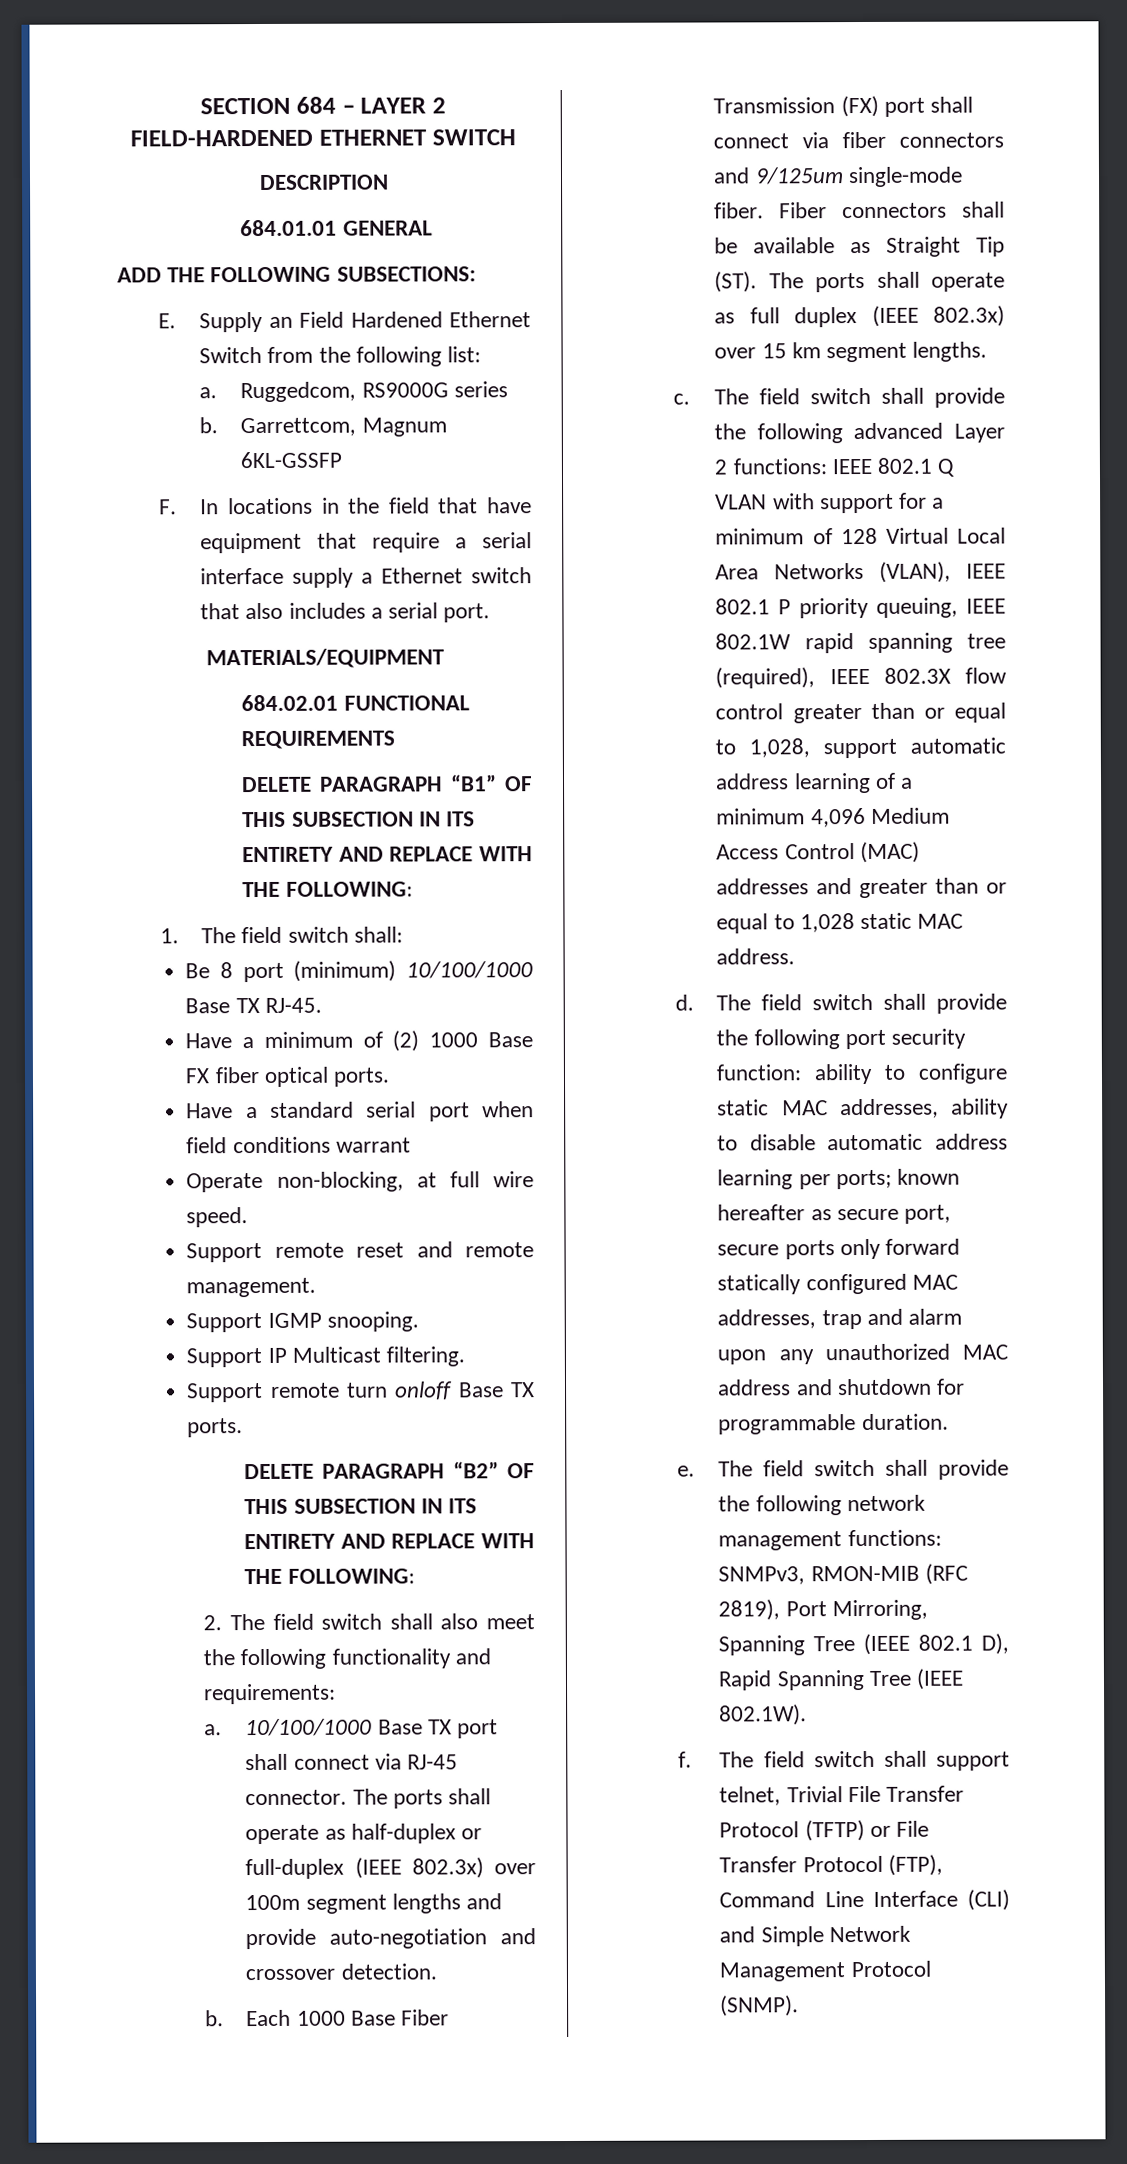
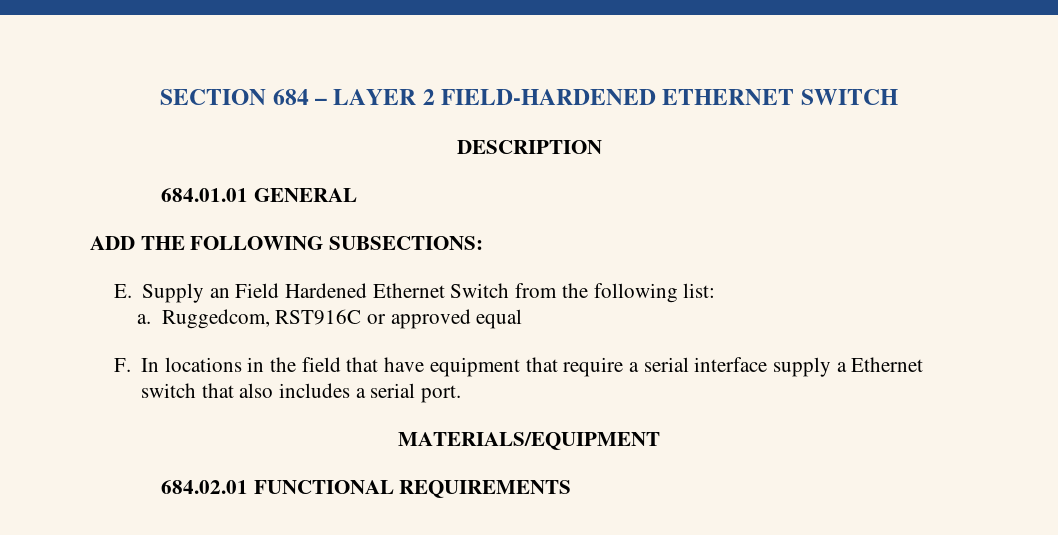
- Ruggedcom, RS9000G series
- b. Garrettcom, Magnum 6KL-GSSFP
+ Ruggedcom, RST916C or approved equal
- DELETE PARAGRAPH “B1” OF THIS SUBSECTION IN ITS ENTIRETY AND REPLACE WITH THE FOLLOWING:
- 1. The field switch shall:
- Be 8 port (minimum) 10/100/1000 Base TX RJ-45.
- Have a minimum of (2) 1000 Base FX fiber optical ports.
- Have a standard serial port when field conditions warrant
- Operate non-blocking, at full wire speed.
- Support remote reset and remote management.
- Support IGMP snooping.
- Support IP Multicast filtering.
- Support remote turn onloff Base TX ports.
- DELETE PARAGRAPH “B2” OF THIS SUBSECTION IN ITS ENTIRETY AND REPLACE WITH THE FOLLOWING:
- 2. The field switch shall also meet the following functionality and requirements:
- a. 10/100/1000 Base TX port shall connect via RJ-45 connector. The ports shall operate as half-duplex or full-duplex (IEEE 802.3x) over 100m segment lengths and provide auto-negotiation and crossover detection.
- b. Each 1000 Base Fiber Transmission (FX) port shall connect via fiber connectors and 9/125um single-mode fiber. Fiber connectors shall be available as Straight Tip (ST). The ports shall operate as full duplex (IEEE 802.3x) over 15 km segment lengths.
- c. The field switch shall provide the following advanced Layer 2 functions: IEEE 802.1 Q VLAN with support for a minimum of 128 Virtual Local Area Networks (VLAN), IEEE 802.1 P priority queuing, IEEE 802.1W rapid spanning tree (required), IEEE 802.3X flow control greater than or equal to 1,028, support automatic address learning of a minimum 4,096 Medium Access Control (MAC) addresses and greater than or equal to 1,028 static MAC address.
- d. The field switch shall provide the following port security function: ability to configure static MAC addresses, ability to disable automatic address learning per ports; known hereafter as secure port, secure ports only forward statically configured MAC addresses, trap and alarm upon any unauthorized MAC address and shutdown for programmable duration.
- e. The field switch shall provide the following network management functions: SNMPv3, RMON-MIB (RFC 2819), Port Mirroring, Spanning Tree (IEEE 802.1 D), Rapid Spanning Tree (IEEE 802.1W).
- f. The field switch shall support telnet, Trivial File Transfer Protocol (TFTP) or File Transfer Protocol (FTP), Command Line Interface (CLI) and Simple Network Management Protocol (SNMP).

